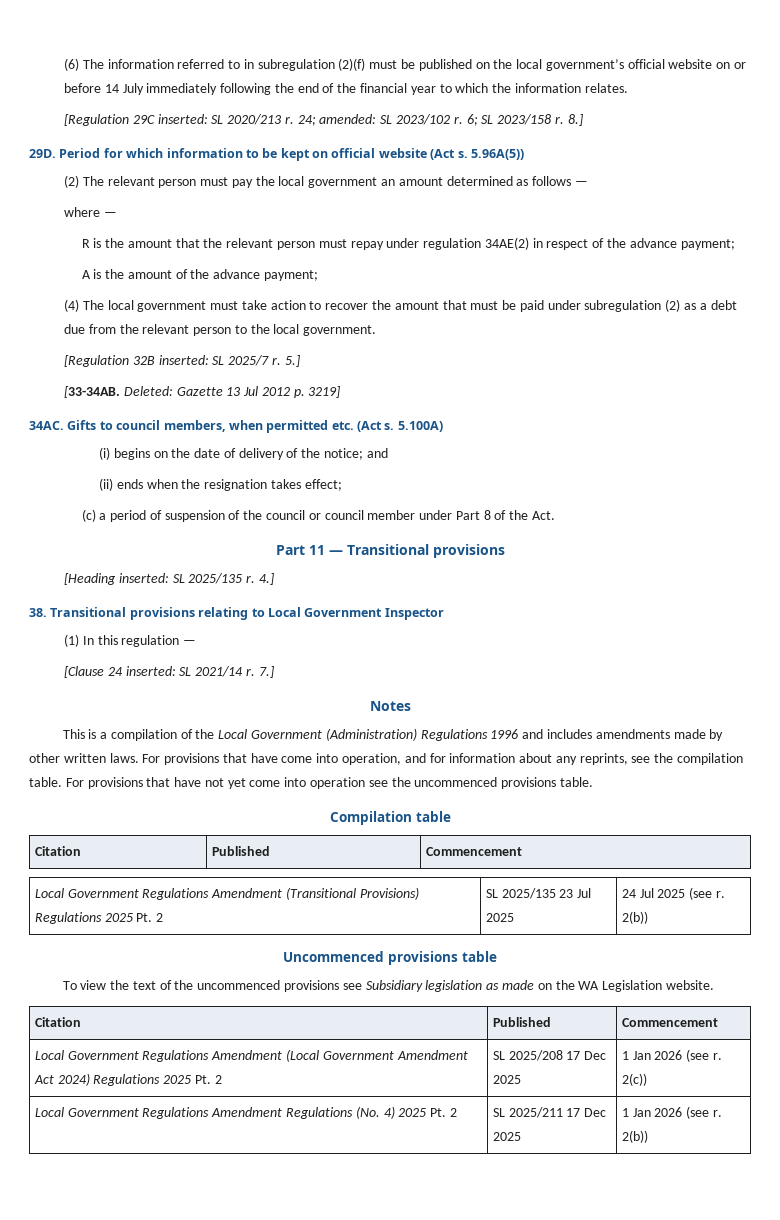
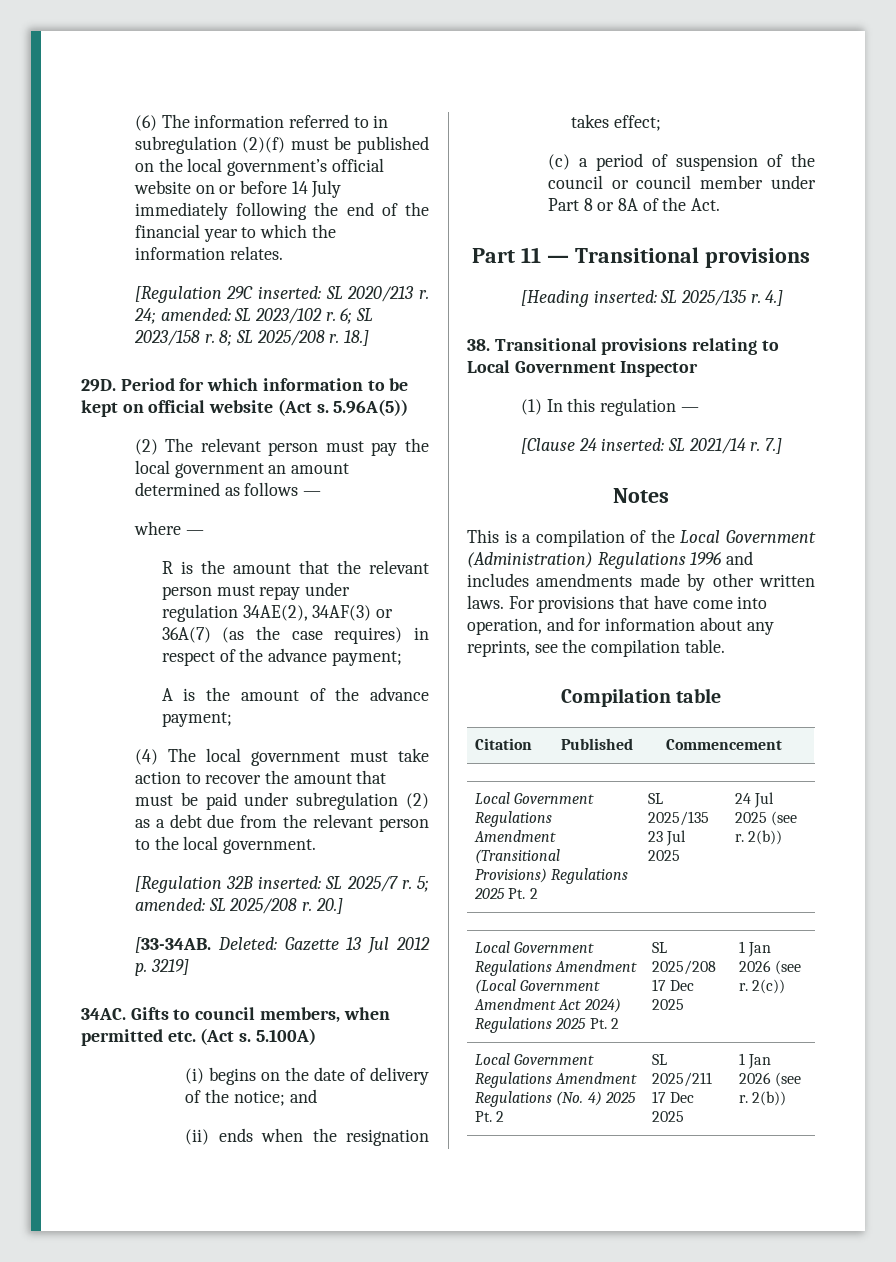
- 8.]
+ 8; SL 2025/208 r. 18.]
- R is the amount that the relevant person must repay under regulation 34AE(2) in respect of the advance payment;
+ R is the amount that the relevant person must repay under regulation 34AE(2), 34AF(3) or 36A(7) (as the case requires) in respect of the advance payment;
- 5.]
+ 5; amended: SL 2025/208 r. 20.]
- (c) a period of suspension of the council or council member under Part 8 of the Act.
+ (c) a period of suspension of the council or council member under Part 8 or 8A of the Act.
- For provisions that have not yet come into operation see the uncommenced provisions table.
- Uncommenced provisions table
- To view the text of the uncommenced provisions see Subsidiary legislation as made on the WA Legislation website.
- Citation | Published | Commencement

